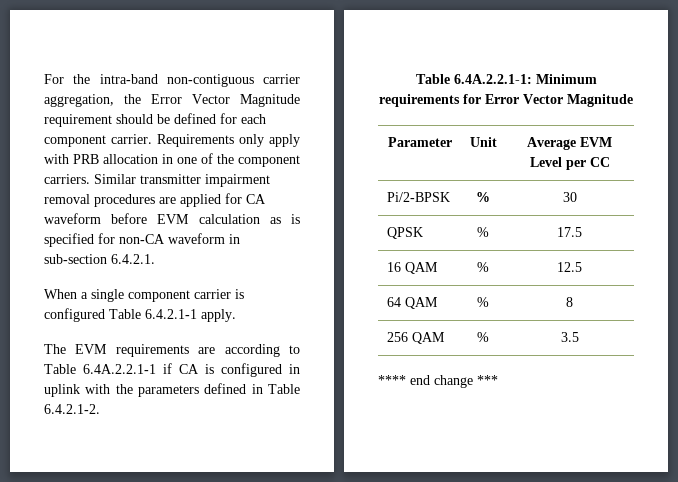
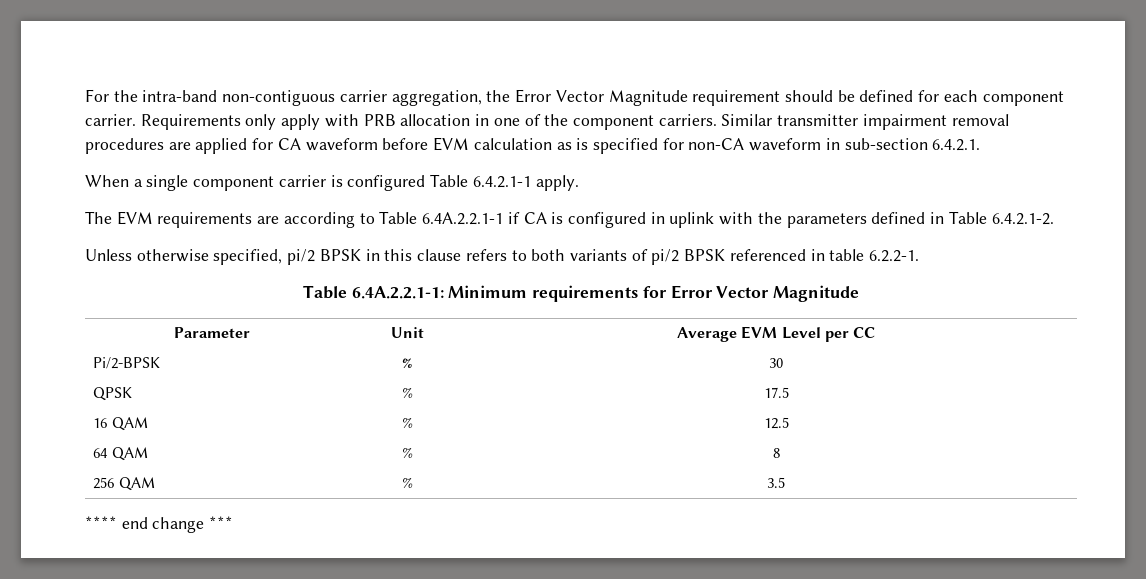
+ Unless otherwise specified, pi/2 BPSK in this clause refers to both variants of pi/2 BPSK referenced in table 6.2.2-1.

